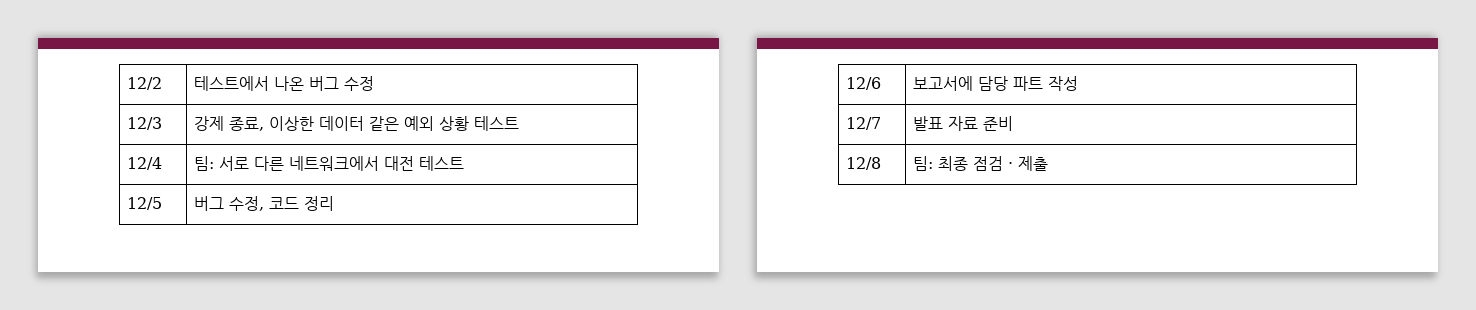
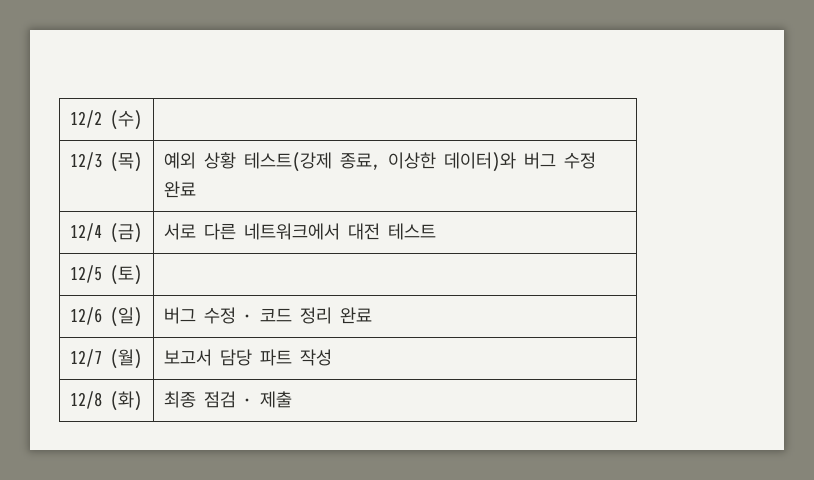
- 12/2 | 테스트에서 나온 버그 수정
- 12/3 | 강제 종료, 이상한 데이터 같은 예외 상황 테스트
+ 12/2 (수) |
+ 12/3 (목) | 예외 상황 테스트(강제 종료, 이상한 데이터)와 버그 수정 완료
- 12/4 | 팀: 서로 다른 네트워크에서 대전 테스트
+ 12/4 (금) | 서로 다른 네트워크에서 대전 테스트
- 12/5 | 버그 수정, 코드 정리
- 12/6 | 보고서에 담당 파트 작성
+ 12/5 (토) |
+ 12/6 (일) | 버그 수정 · 코드 정리 완료
+ 12/7 (월) | 보고서 담당 파트 작성
- 12/7 | 발표 자료 준비
- 12/8 | 팀: 최종 점검 · 제출
+ 12/8 (화) | 최종 점검 · 제출

